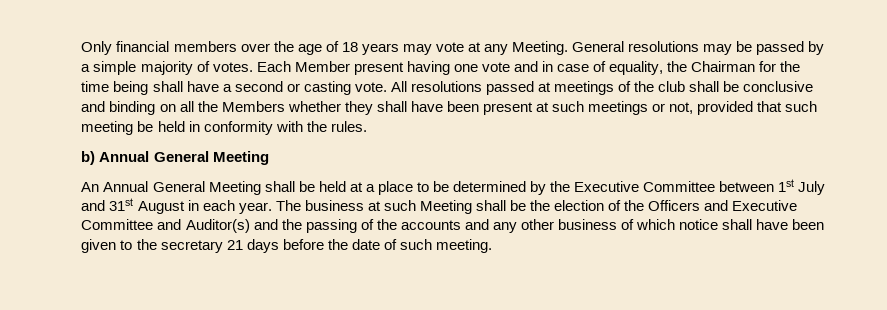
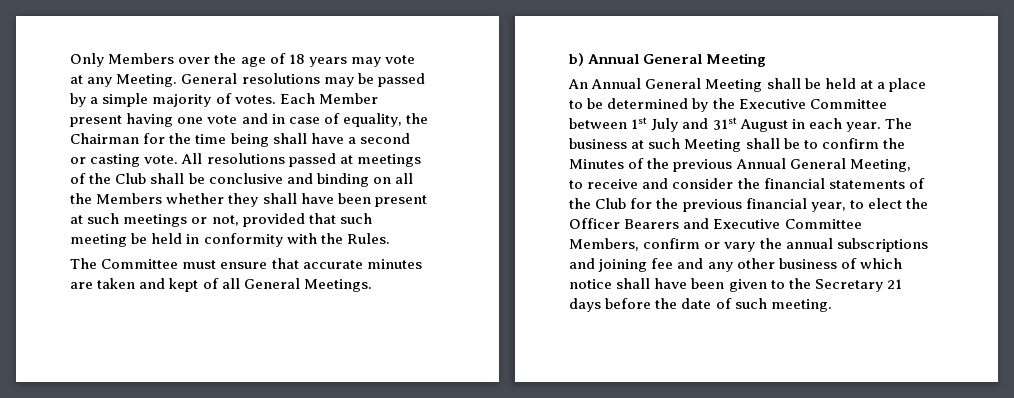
- Only financial members over the age of 18 years may vote at any Meeting.
+ Only Members over the age of 18 years may vote at any Meeting.
- All resolutions passed at meetings of the club shall be conclusive and binding on all the Members whether they shall have been present at such meetings or not, provided that such meeting be held in conformity with the rules.
+ All resolutions passed at meetings of the Club shall be conclusive and binding on all the Members whether they shall have been present at such meetings or not, provided that such meeting be held in conformity with the Rules.
+ The Committee must ensure that accurate minutes are taken and kept of all General Meetings.
- The business at such Meeting shall be the election of the Officers and Executive Committee and Auditor(s) and the passing of the accounts and any other business of which notice shall have been given to the secretary 21 days before the date of such meeting.
+ The business at such Meeting shall be to confirm the Minutes of the previous Annual General Meeting, to receive and consider the financial statements of the Club for the previous financial year, to elect the Officer Bearers and Executive Committee Members, confirm or vary the annual subscriptions and joining fee and any other business of which notice shall have been given to the Secretary 21 days before the date of such meeting.

